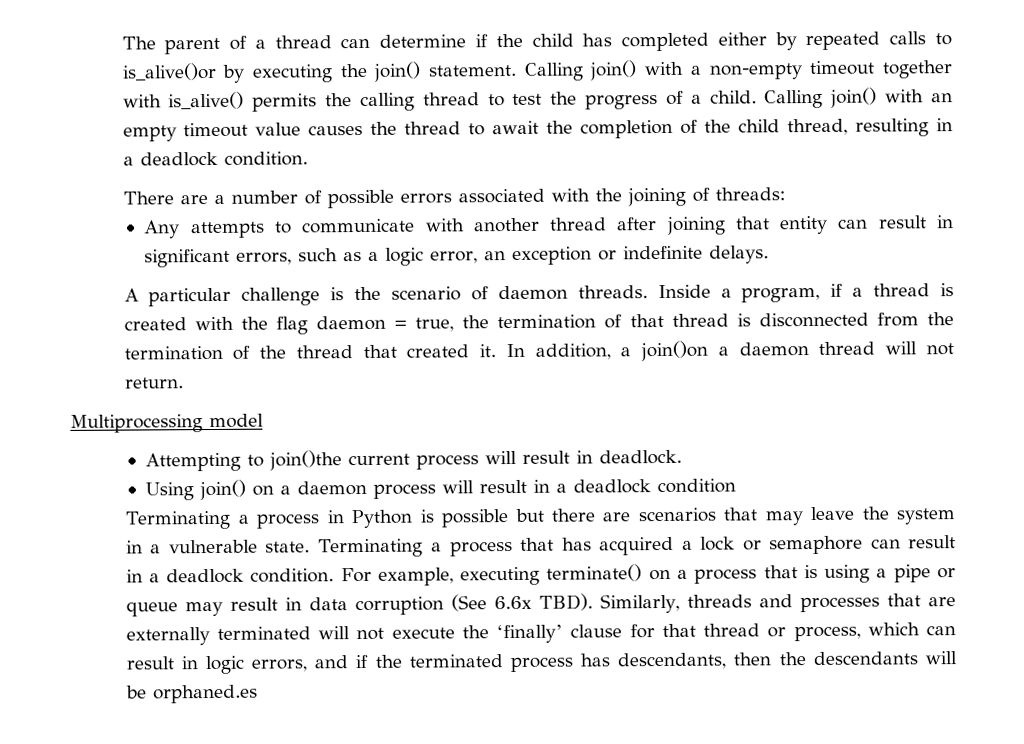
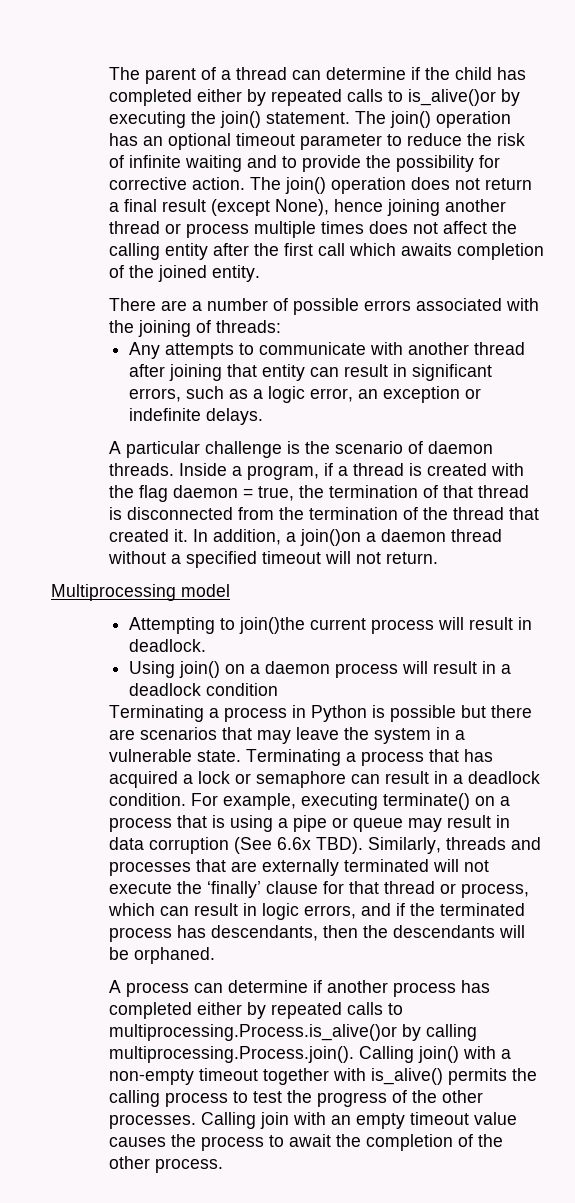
- Calling join() with a non-empty timeout together with is_alive() permits the calling thread to test the progress of a child. Calling join() with an empty timeout value causes the thread to await the completion of the child thread, resulting in a deadlock condition.
+ The join() operation has an optional timeout parameter to reduce the risk of infinite waiting and to provide the possibility for corrective action. The join() operation does not return a final result (except None), hence joining another thread or process multiple times does not affect the calling entity after the first call which awaits completion of the joined entity.
- In addition, a join()on a daemon thread will not return.
+ In addition, a join()on a daemon thread without a specified timeout will not return.
- Similarly, threads and processes that are externally terminated will not execute the ‘finally’ clause for that thread or process, which can result in logic errors, and if the terminated process has descendants, then the descendants will be orphaned.es
+ Similarly, threads and processes that are externally terminated will not execute the ‘finally’ clause for that thread or process, which can result in logic errors, and if the terminated process has descendants, then the descendants will be orphaned.
+ A process can determine if another process has completed either by repeated calls to multiprocessing.Process.is_alive()or by calling multiprocessing.Process.join(). Calling join() with a non-empty timeout together with is_alive() permits the calling process to test the progress of the other processes. Calling join with an empty timeout value causes the process to await the completion of the other process.

